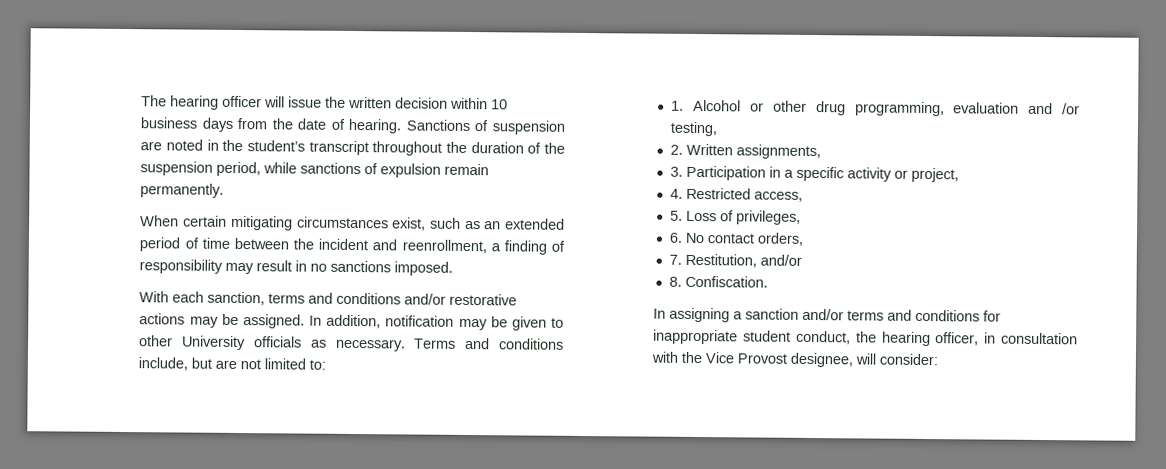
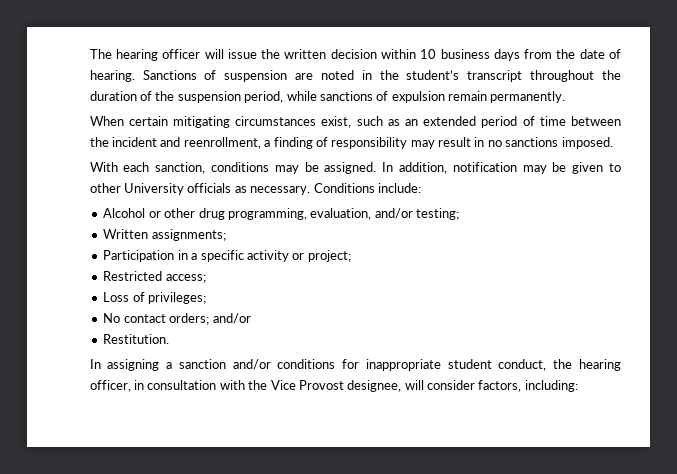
- With each sanction, terms and conditions and/or restorative actions may be assigned.
+ With each sanction, conditions may be assigned.
- Terms and conditions include, but are not limited to:
- 1. Alcohol or other drug programming, evaluation and /or testing,
- 2. Written assignments,
- 3. Participation in a specific activity or project,
- 4. Restricted access,
- 5. Loss of privileges,
- 6. No contact orders,
- 7. Restitution, and/or
+ Conditions include:
+ Alcohol or other drug programming, evaluation, and/or testing;
+ Written assignments;
+ Participation in a specific activity or project;
+ Restricted access;
+ Loss of privileges;
+ No contact orders; and/or
- 8. Confiscation.
+ Restitution.
- In assigning a sanction and/or terms and conditions for inappropriate student conduct, the hearing officer, in consultation with the Vice Provost designee, will consider:
+ In assigning a sanction and/or conditions for inappropriate student conduct, the hearing officer, in consultation with the Vice Provost designee, will consider factors, including:

